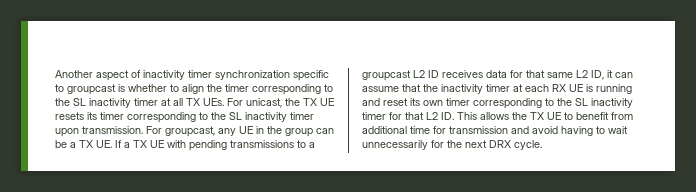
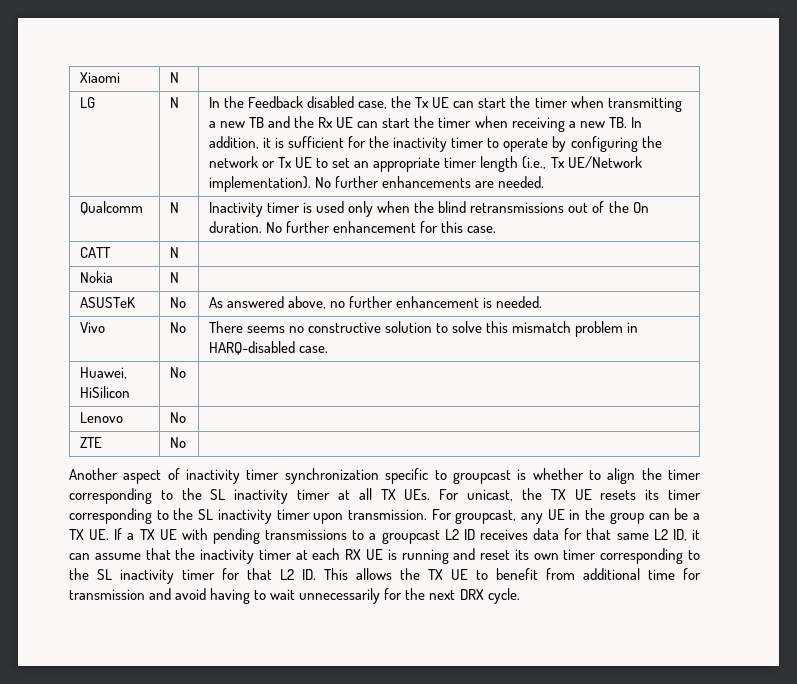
+ Xiaomi | N |
+ LG | N | In the Feedback disabled case, the Tx UE can start the timer when transmitting a new TB and the Rx UE can start the timer when receiving a new TB. In addition, it is sufficient for the inactivity timer to operate by configuring the network or Tx UE to set an appropriate timer length (i.e., Tx UE/Network implementation). No further enhancements are needed.
+ Qualcomm | N | Inactivity timer is used only when the blind retransmissions out of the On duration. No further enhancement for this case.
+ CATT | N |
+ Nokia | N |
+ ASUSTeK | No | As answered above, no further enhancement is needed.
+ Vivo | No | There seems no constructive solution to solve this mismatch problem in HARQ-disabled case.
+ Huawei, HiSilicon | No |
+ Lenovo | No |
+ ZTE | No |

